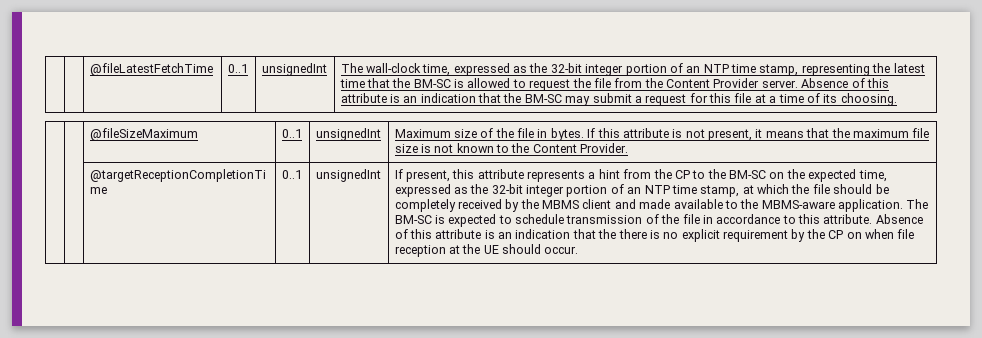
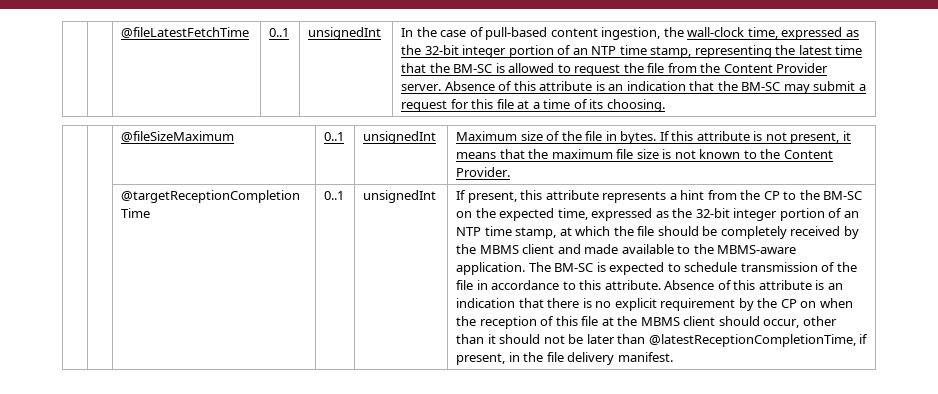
- The wall-clock time, expressed as the 32-bit integer portion of an NTP time stamp, representing the latest time that the BM-SC is allowed to request the file from the Content Provider server.
+ In the case of pull-based content ingestion, the wall-clock time, expressed as the 32-bit integer portion of an NTP time stamp, representing the latest time that the BM-SC is allowed to request the file from the Content Provider server.
- Absence of this attribute is an indication that the there is no explicit requirement by the CP on when file reception at the UE should occur.
+ Absence of this attribute is an indication that there is no explicit requirement by the CP on when the reception of this file at the MBMS client should occur, other than it should not be later than @latestReceptionCompletionTime, if present, in the file delivery manifest.

